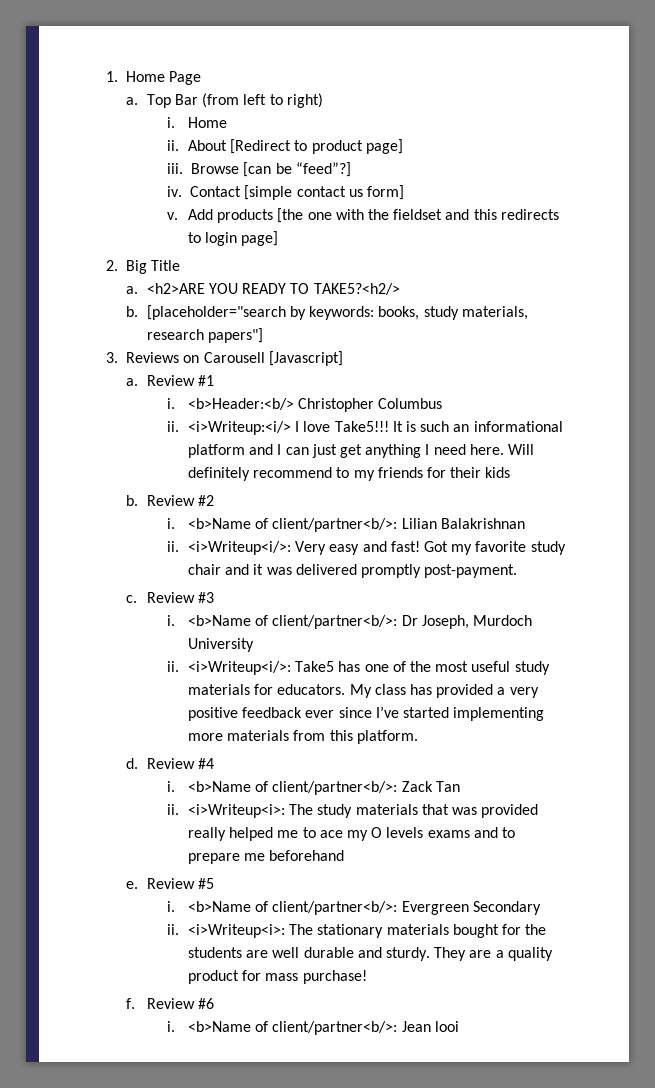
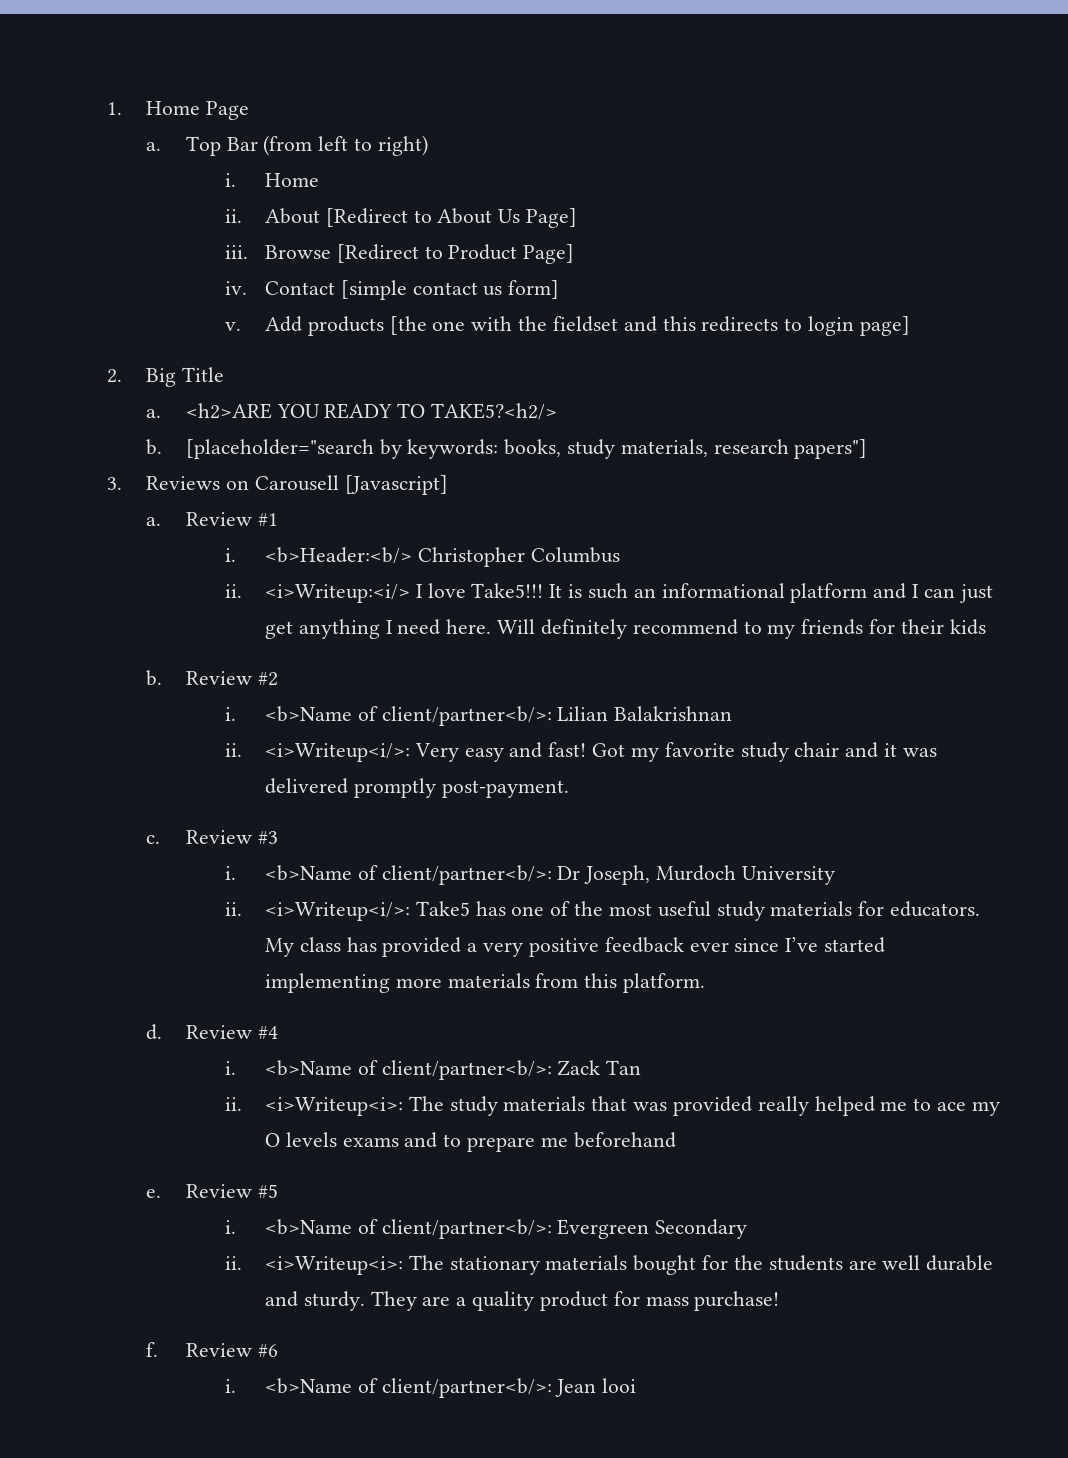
- About [Redirect to product page]
+ About [Redirect to About Us Page]
- Browse [can be “feed”?]
+ Browse [Redirect to Product Page]

